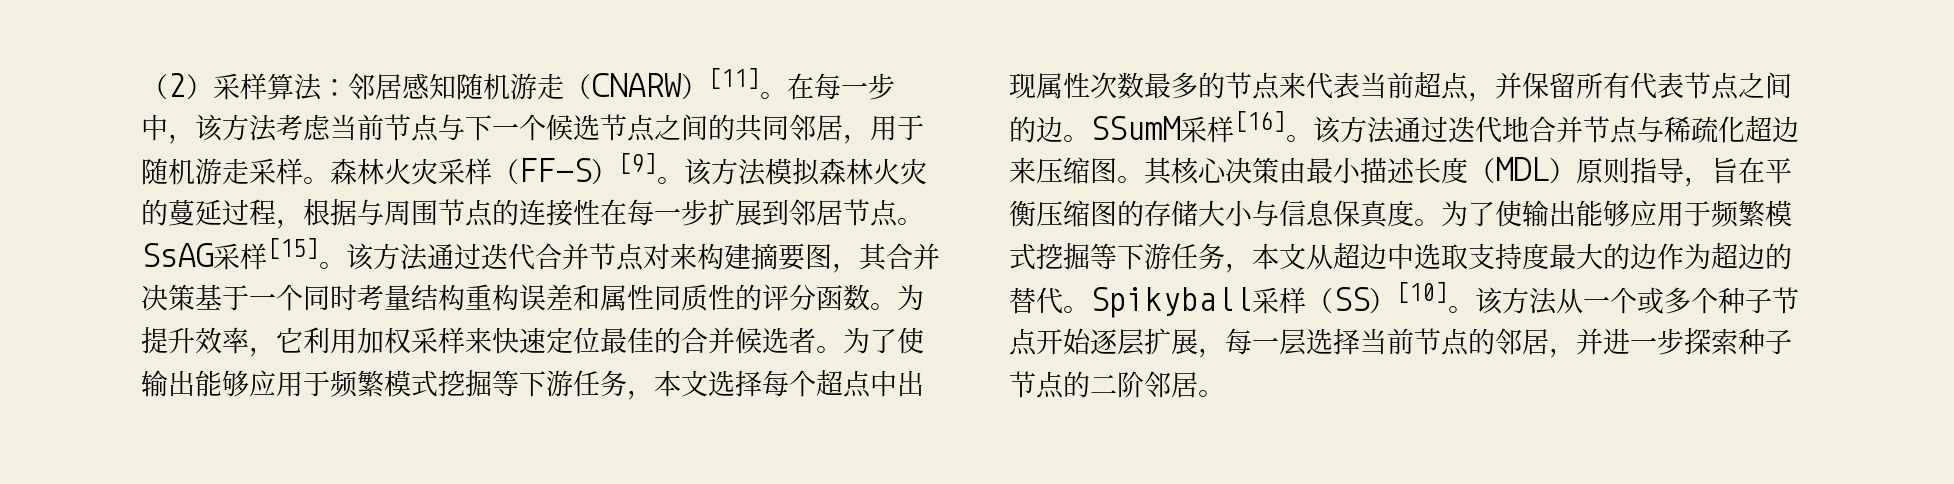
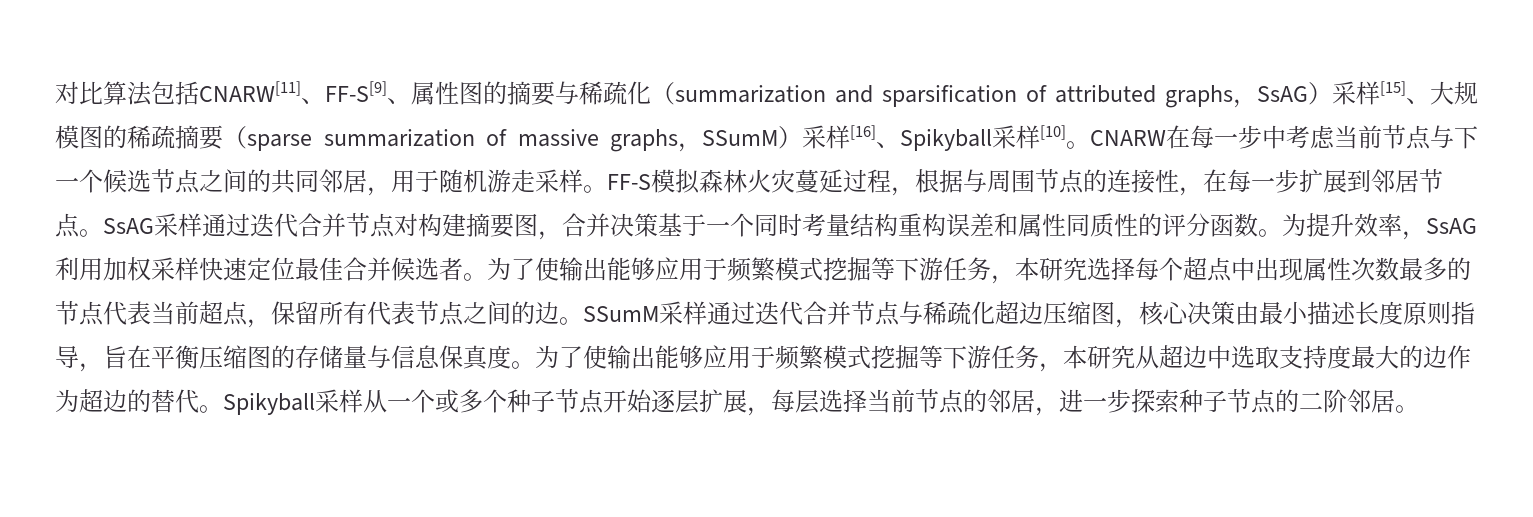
- （2）采样算法：邻居感知随机游走（CNARW）[11]。在每一步中，该方法考虑当前节点与下一个候选节点之间的共同邻居，用于随机游走采样。
+ 对比算法包括CNARW[11]、FF-S[9]、属性图的摘要与稀疏化（summarization and sparsification of attributed graphs，SsAG）采样[15]、大规模图的稀疏摘要（sparse summarization of massive graphs，SSumM）采样[16]、Spikyball采样[10]。CNARW在每一步中考虑当前节点与下一个候选节点之间的共同邻居，用于随机游走采样。
- 森林火灾采样（FF-S）[9]。该方法模拟森林火灾的蔓延过程，根据与周围节点的连接性在每一步扩展到邻居节点。
+ FF-S模拟森林火灾蔓延过程，根据与周围节点的连接性，在每一步扩展到邻居节点。
- SsAG采样[15]。该方法通过迭代合并节点对来构建摘要图，其合并决策基于一个同时考量结构重构误差和属性同质性的评分函数。
+ SsAG采样通过迭代合并节点对构建摘要图，合并决策基于一个同时考量结构重构误差和属性同质性的评分函数。
- 为提升效率，它利用加权采样来快速定位最佳的合并候选者。
+ 为提升效率，SsAG利用加权采样快速定位最佳合并候选者。
- 为了使输出能够应用于频繁模式挖掘等下游任务，本文选择每个超点中出现属性次数最多的节点来代表当前超点，并保留所有代表节点之间的边。
+ 为了使输出能够应用于频繁模式挖掘等下游任务，本研究选择每个超点中出现属性次数最多的节点代表当前超点，保留所有代表节点之间的边。
- SSumM采样[16]。该方法通过迭代地合并节点与稀疏化超边来压缩图。其核心决策由最小描述长度（MDL）原则指导，旨在平衡压缩图的存储大小与信息保真度。
+ SSumM采样通过迭代合并节点与稀疏化超边压缩图，核心决策由最小描述长度原则指导，旨在平衡压缩图的存储量与信息保真度。
- 为了使输出能够应用于频繁模式挖掘等下游任务，本文从超边中选取支持度最大的边作为超边的替代。
+ 为了使输出能够应用于频繁模式挖掘等下游任务，本研究从超边中选取支持度最大的边作为超边的替代。
- Spikyball采样（SS）[10]。该方法从一个或多个种子节点开始逐层扩展，每一层选择当前节点的邻居，并进一步探索种子节点的二阶邻居。
+ Spikyball采样从一个或多个种子节点开始逐层扩展，每层选择当前节点的邻居，进一步探索种子节点的二阶邻居。

